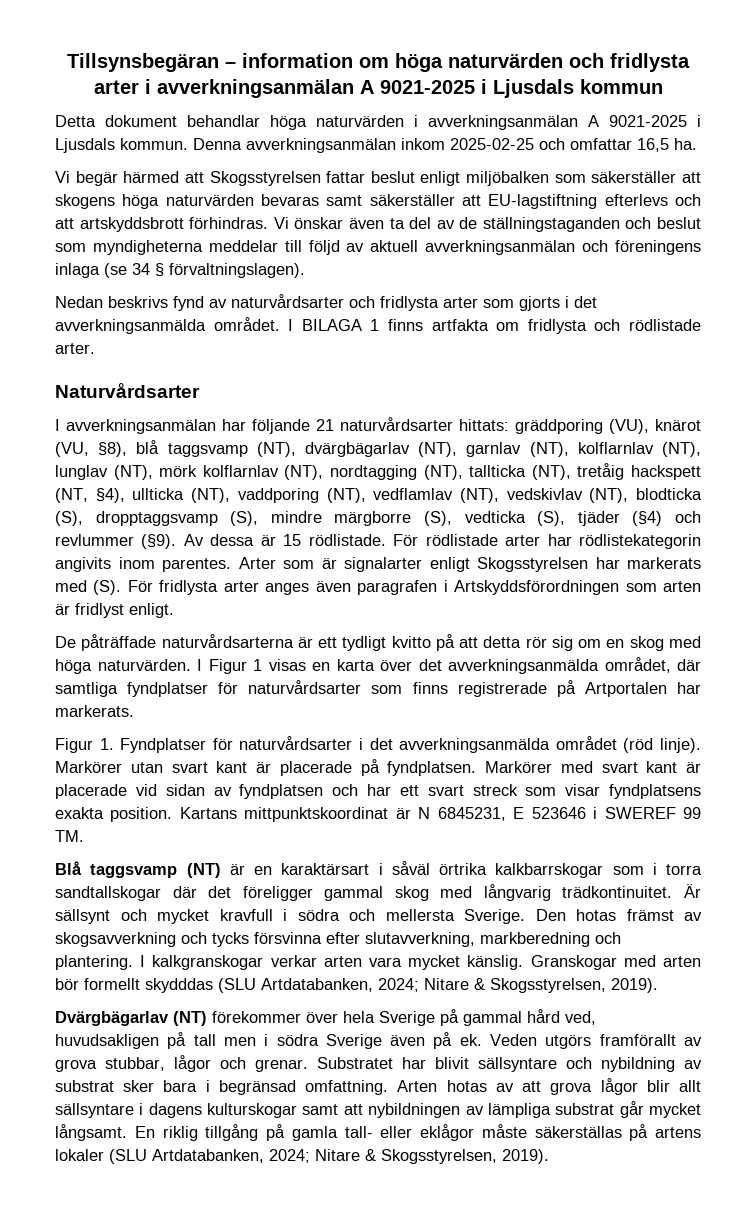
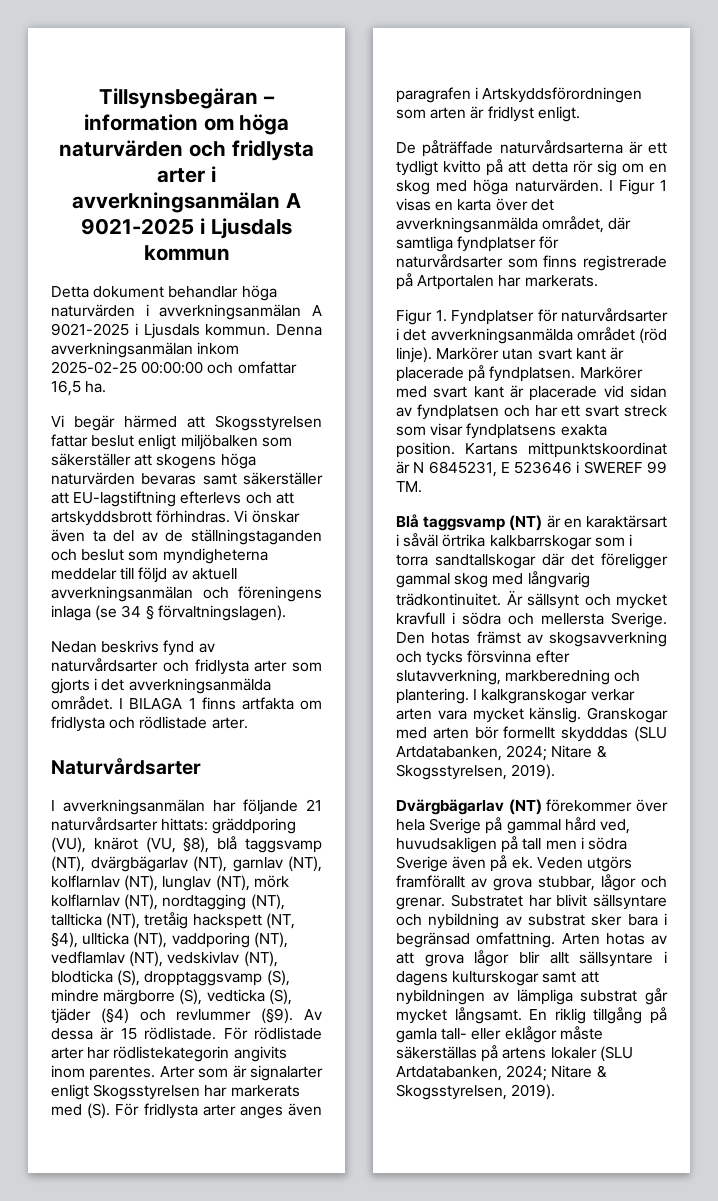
- Denna avverkningsanmälan inkom 2025-02-25 och omfattar 16,5 ha.
+ Denna avverkningsanmälan inkom 2025-02-25 00:00:00 och omfattar 16,5 ha.

